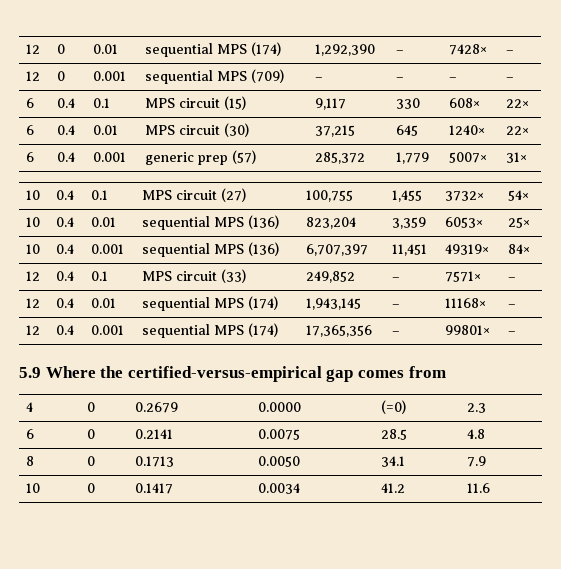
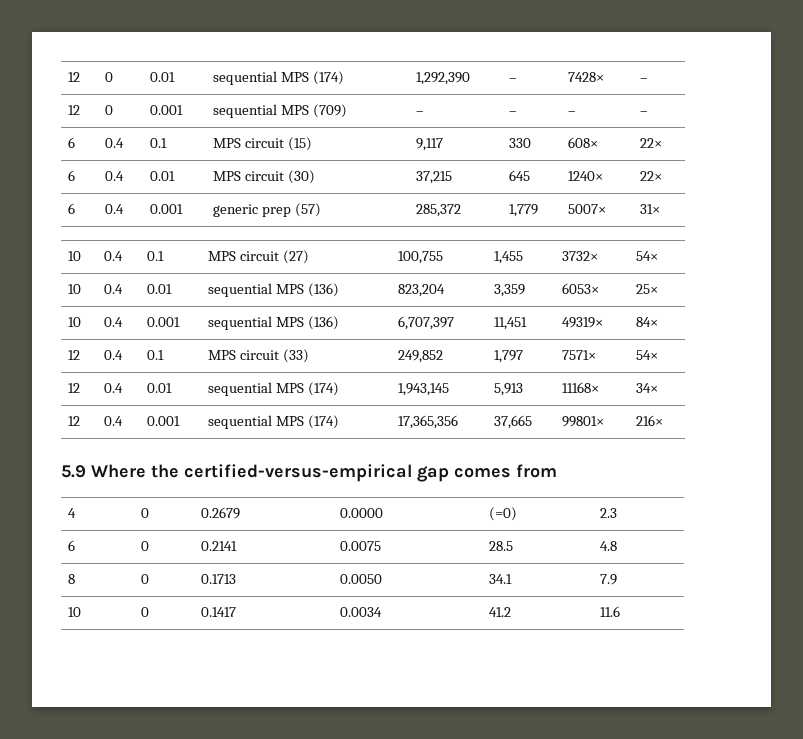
- 12 | 0.4 | 0.1 | MPS circuit (33) | 249,852 | – | 7571× | –
+ 12 | 0.4 | 0.1 | MPS circuit (33) | 249,852 | 1,797 | 7571× | 54×
- 12 | 0.4 | 0.01 | sequential MPS (174) | 1,943,145 | – | 11168× | –
+ 12 | 0.4 | 0.01 | sequential MPS (174) | 1,943,145 | 5,913 | 11168× | 34×
- 12 | 0.4 | 0.001 | sequential MPS (174) | 17,365,356 | – | 99801× | –
+ 12 | 0.4 | 0.001 | sequential MPS (174) | 17,365,356 | 37,665 | 99801× | 216×

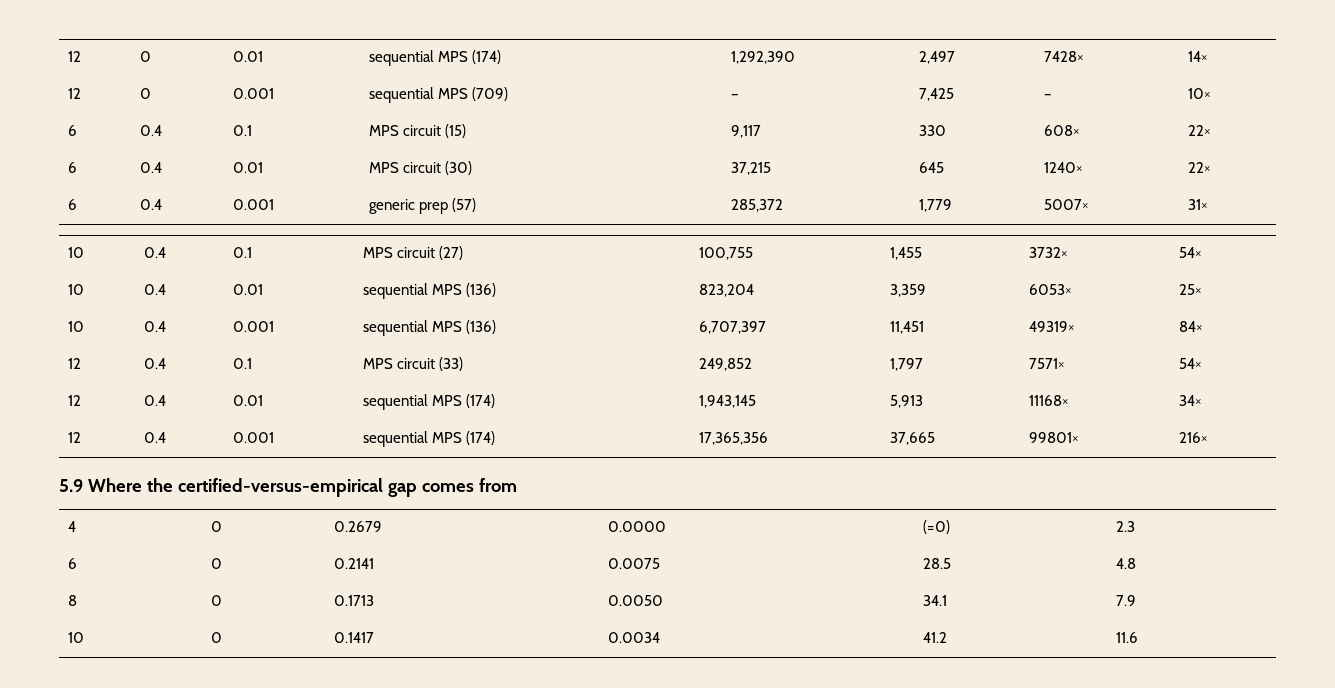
- 12 | 0 | 0.01 | sequential MPS (174) | 1,292,390 | – | 7428× | –
+ 12 | 0 | 0.01 | sequential MPS (174) | 1,292,390 | 2,497 | 7428× | 14×
- 12 | 0 | 0.001 | sequential MPS (709) | – | – | – | –
+ 12 | 0 | 0.001 | sequential MPS (709) | – | 7,425 | – | 10×

